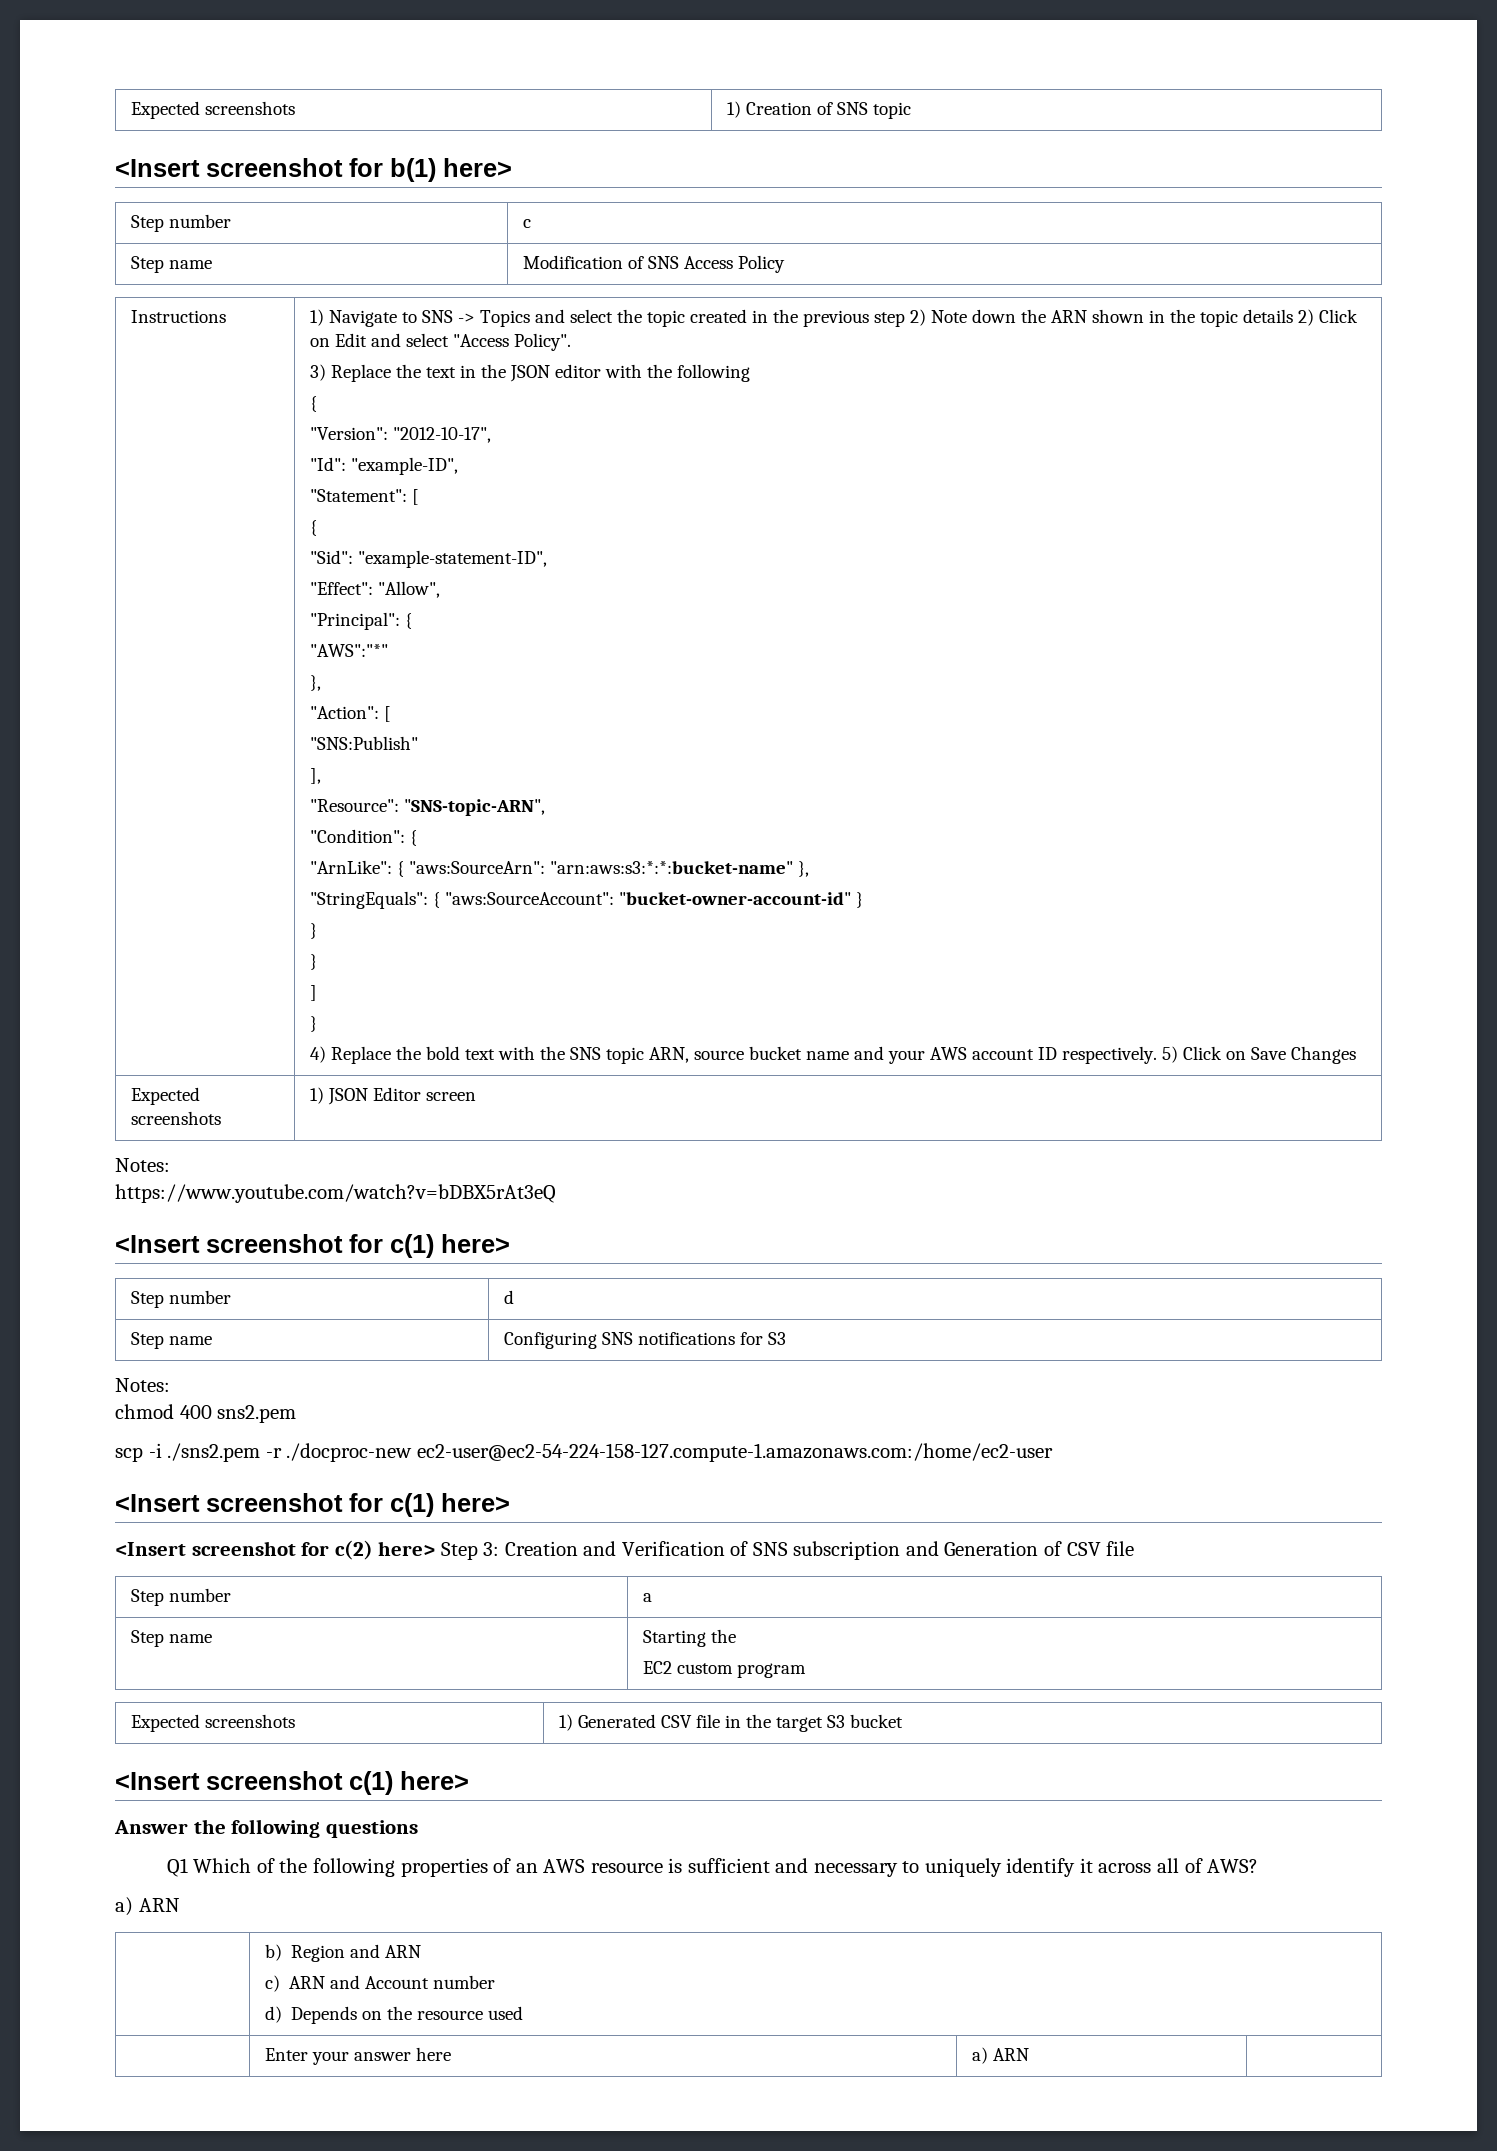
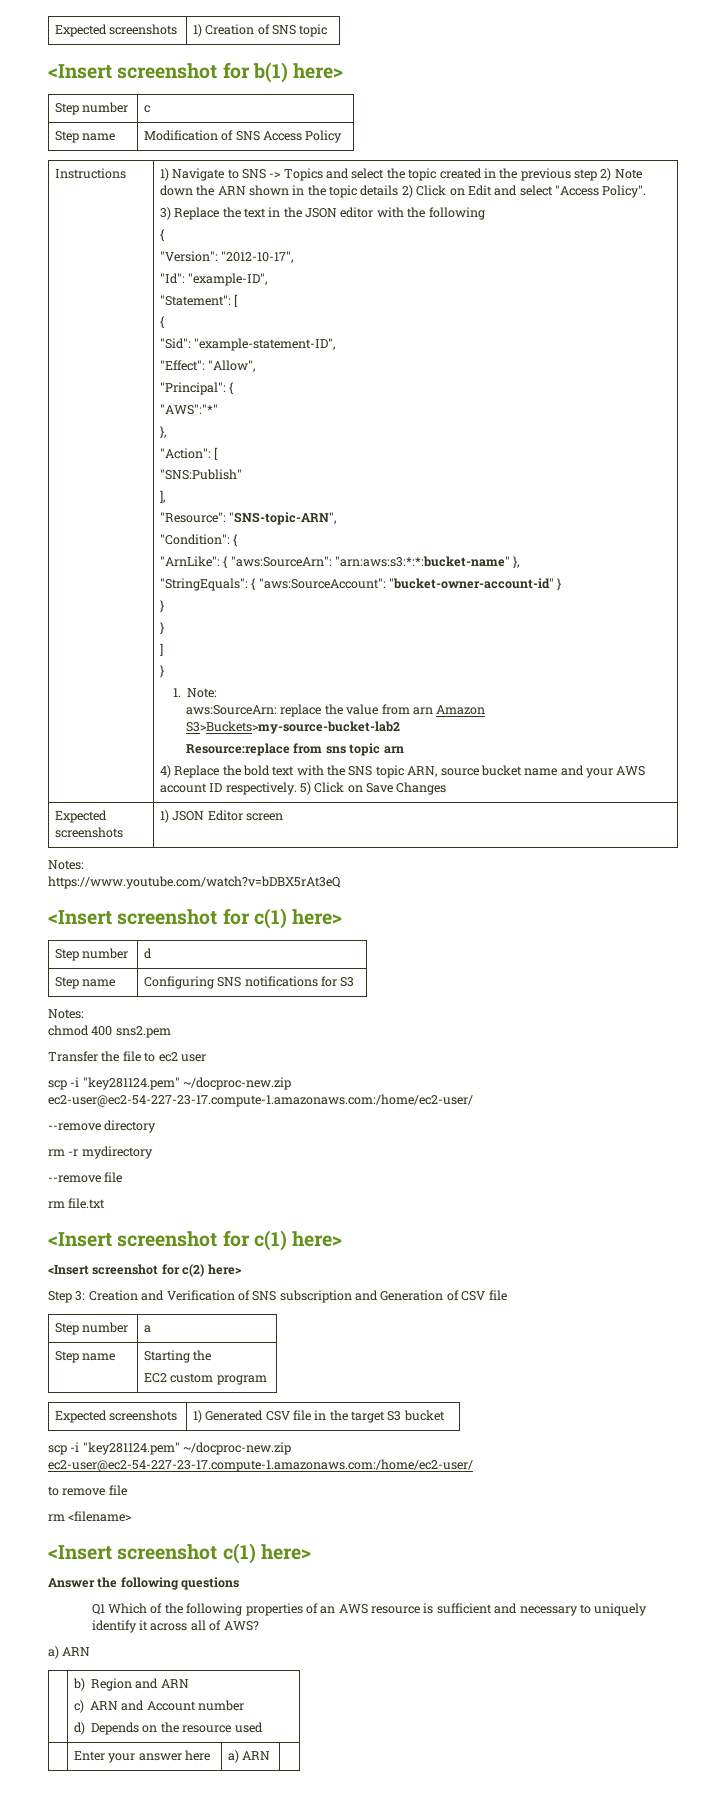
+ 1. Note:
+ aws:SourceArn: replace the value from arn Amazon S3>Buckets>my-source-bucket-lab2
+ Resource:replace from sns topic arn
- scp -i ./sns2.pem -r ./docproc-new ec2-user@ec2-54-224-158-127.compute-1.amazonaws.com:/home/ec2-user
+ Transfer the file to ec2 user
+ scp -i "key281124.pem" ~/docproc-new.zip ec2-user@ec2-54-227-23-17.compute-1.amazonaws.com:/home/ec2-user/
+ --remove directory
+ rm -r mydirectory
+ --remove file
+ rm file.txt
- <Insert screenshot for c(2) here> Step 3: Creation and Verification of SNS subscription and Generation of CSV file
+ <Insert screenshot for c(2) here>
+ Step 3: Creation and Verification of SNS subscription and Generation of CSV file
  Expected screenshots | 1) Generated CSV file in the target S3 bucket
+ scp -i "key281124.pem" ~/docproc-new.zip ec2-user@ec2-54-227-23-17.compute-1.amazonaws.com:/home/ec2-user/
+ to remove file
+ rm <filename>

